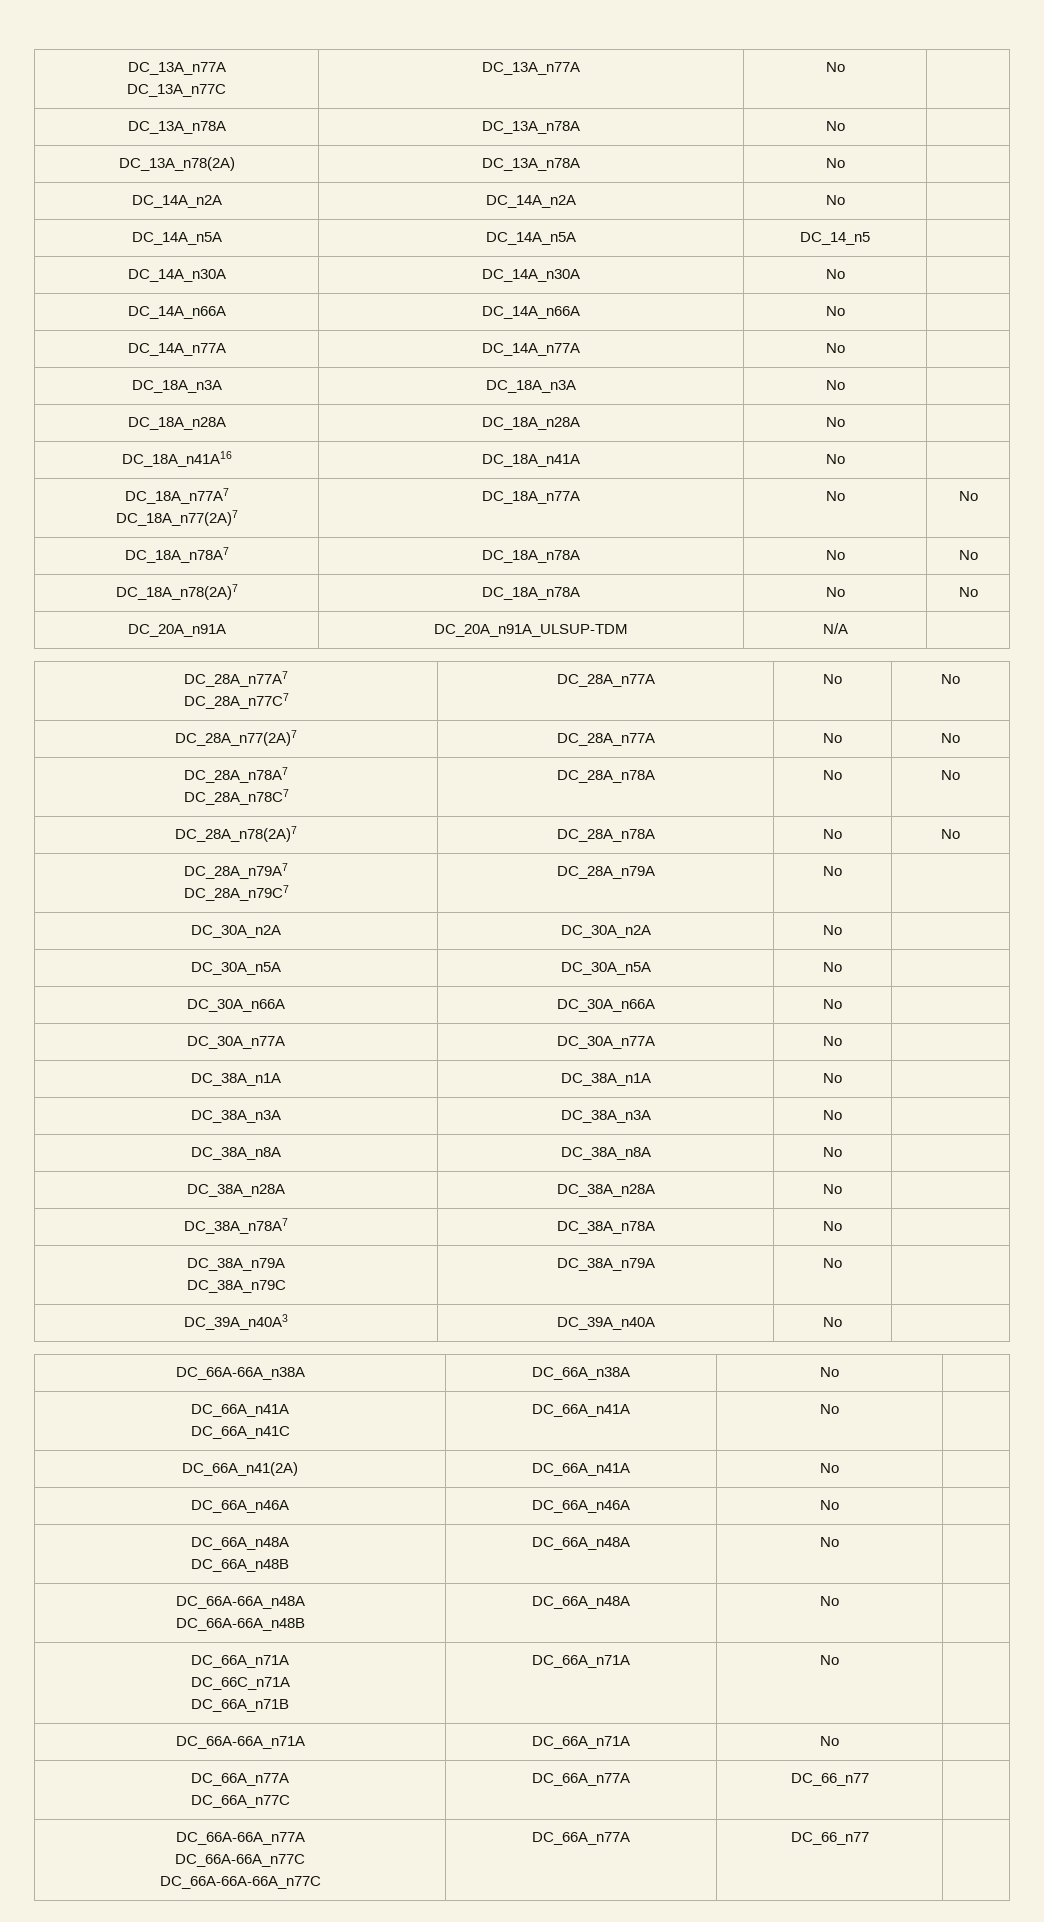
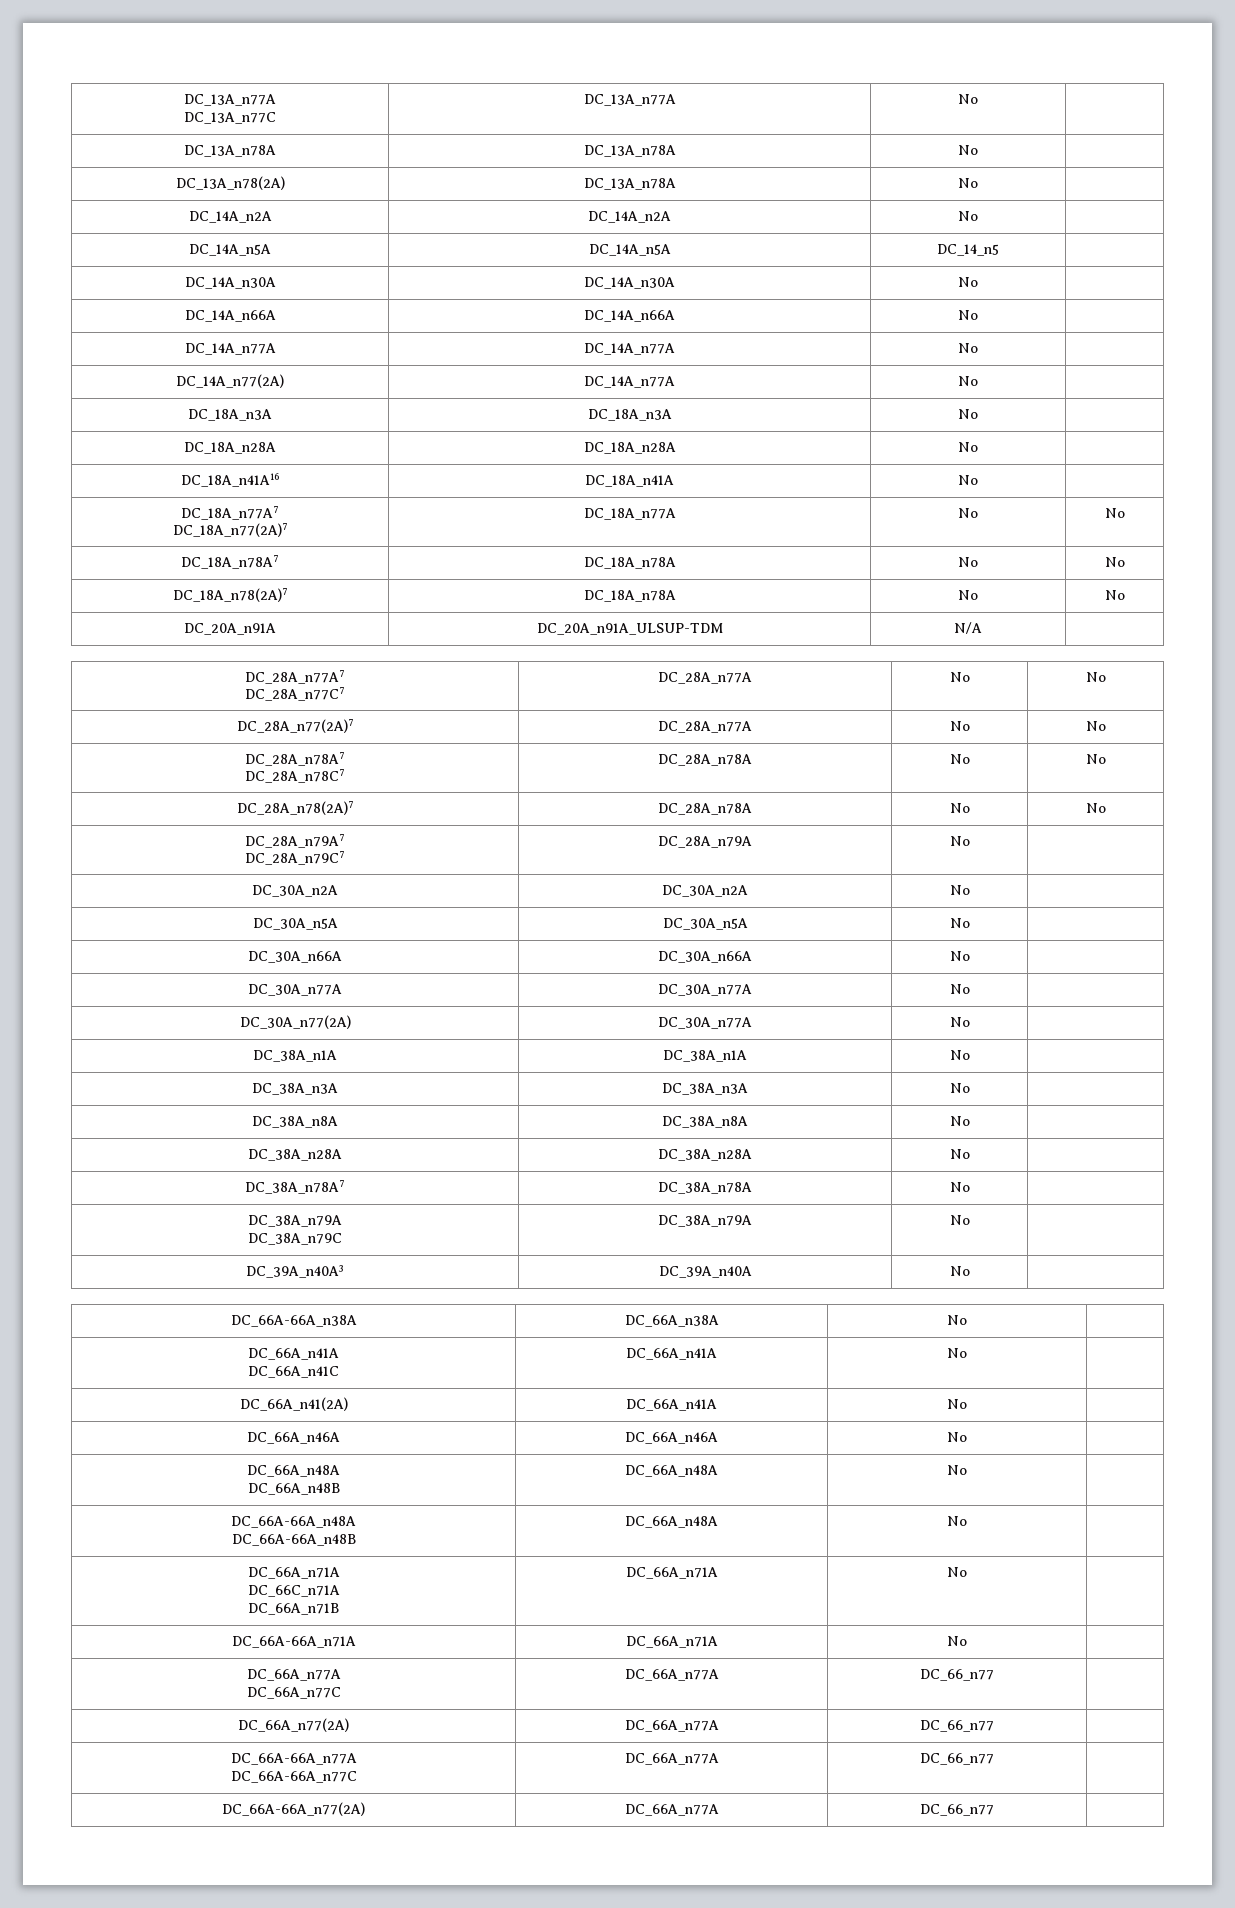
+ DC_14A_n77(2A) | DC_14A_n77A | No |
+ DC_30A_n77(2A) | DC_30A_n77A | No |
+ DC_66A_n77(2A) | DC_66A_n77A | DC_66_n77 |
  DC_66A-66A_n77A
- DC_66A-66A_n77C
- DC_66A-66A-66A_n77C | DC_66A_n77A | DC_66_n77 |
+ DC_66A-66A_n77C | DC_66A_n77A | DC_66_n77 |
+ DC_66A-66A_n77(2A) | DC_66A_n77A | DC_66_n77 |

